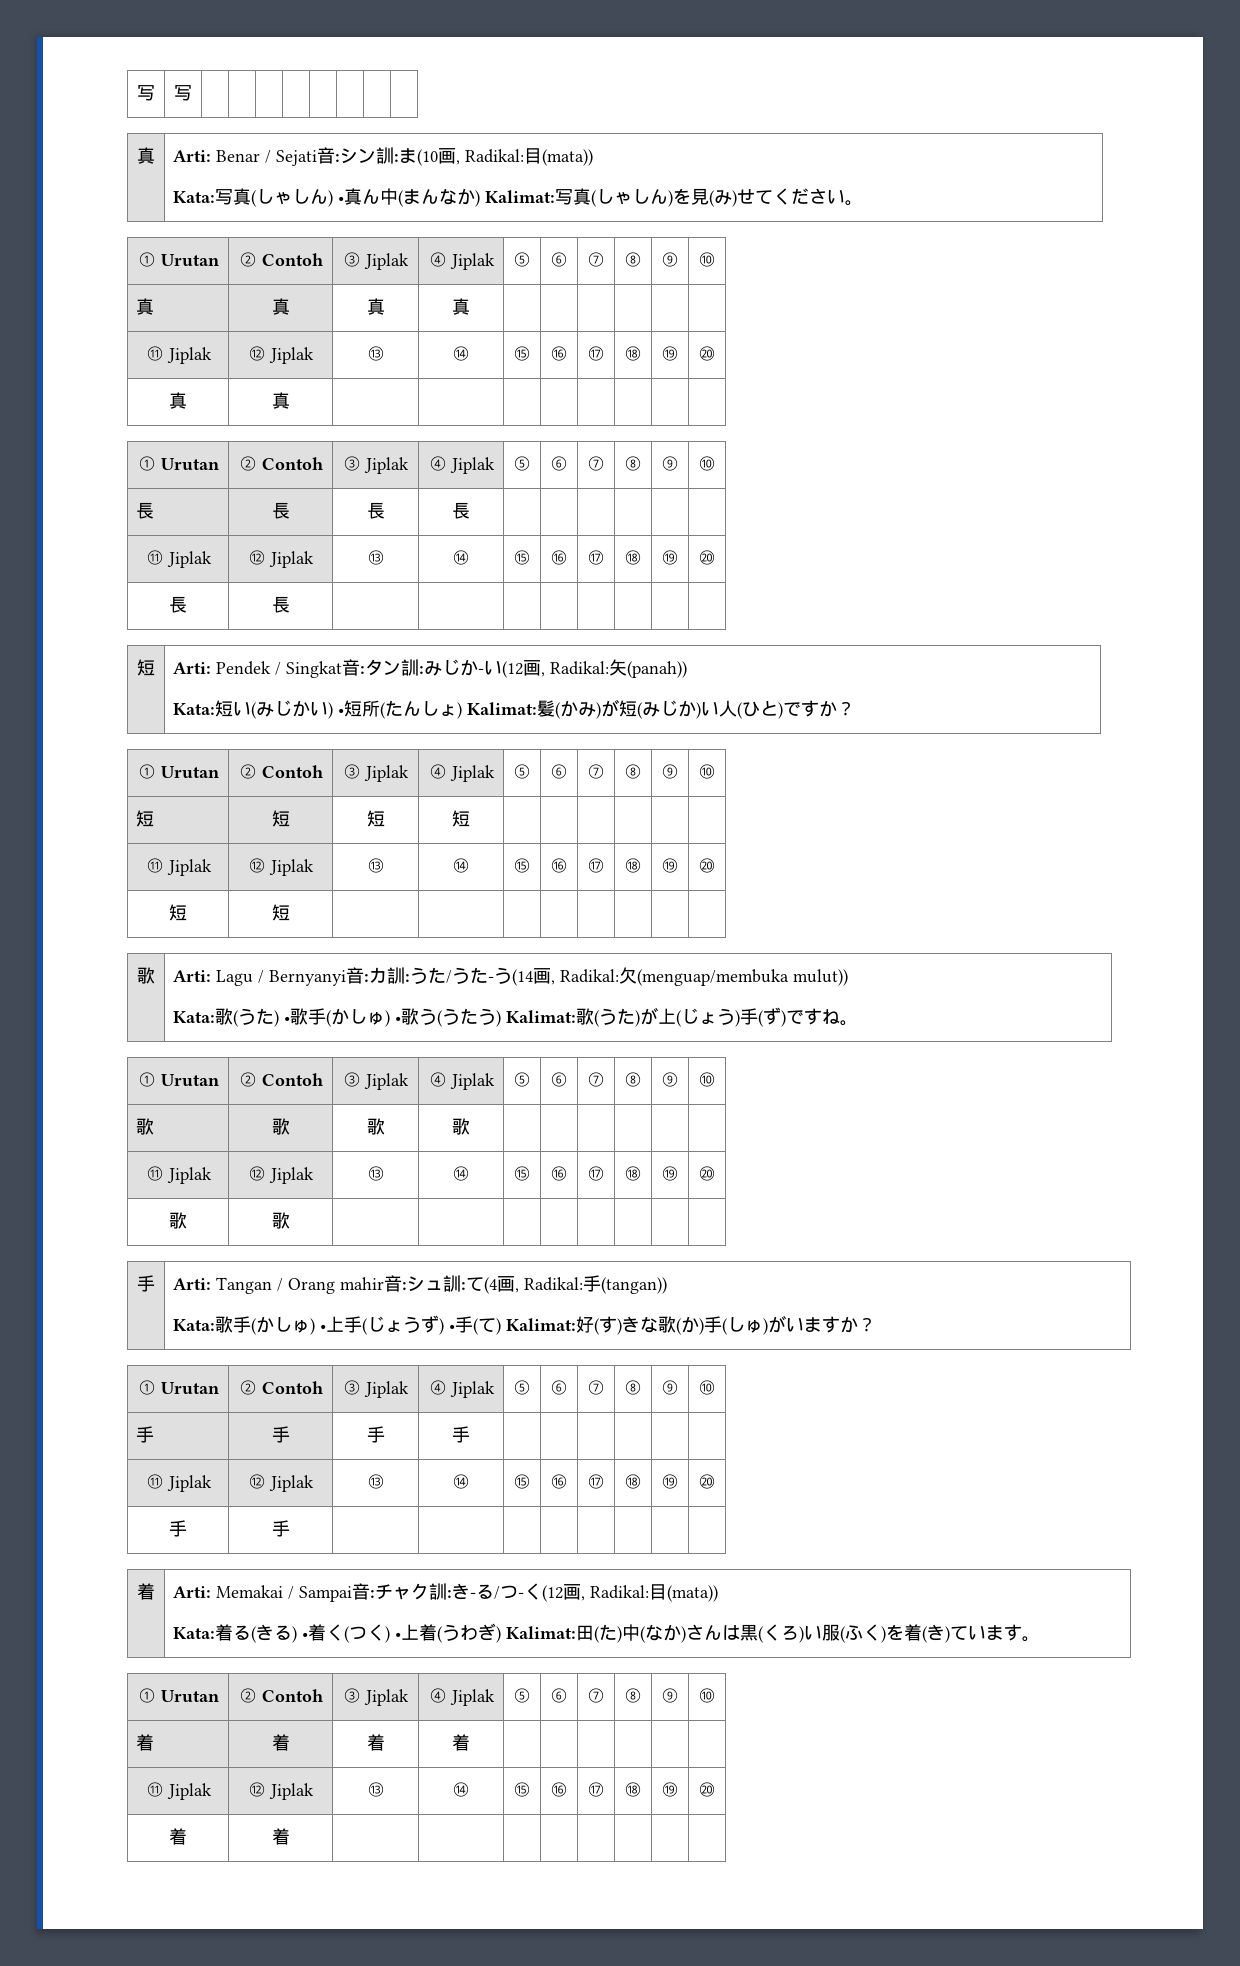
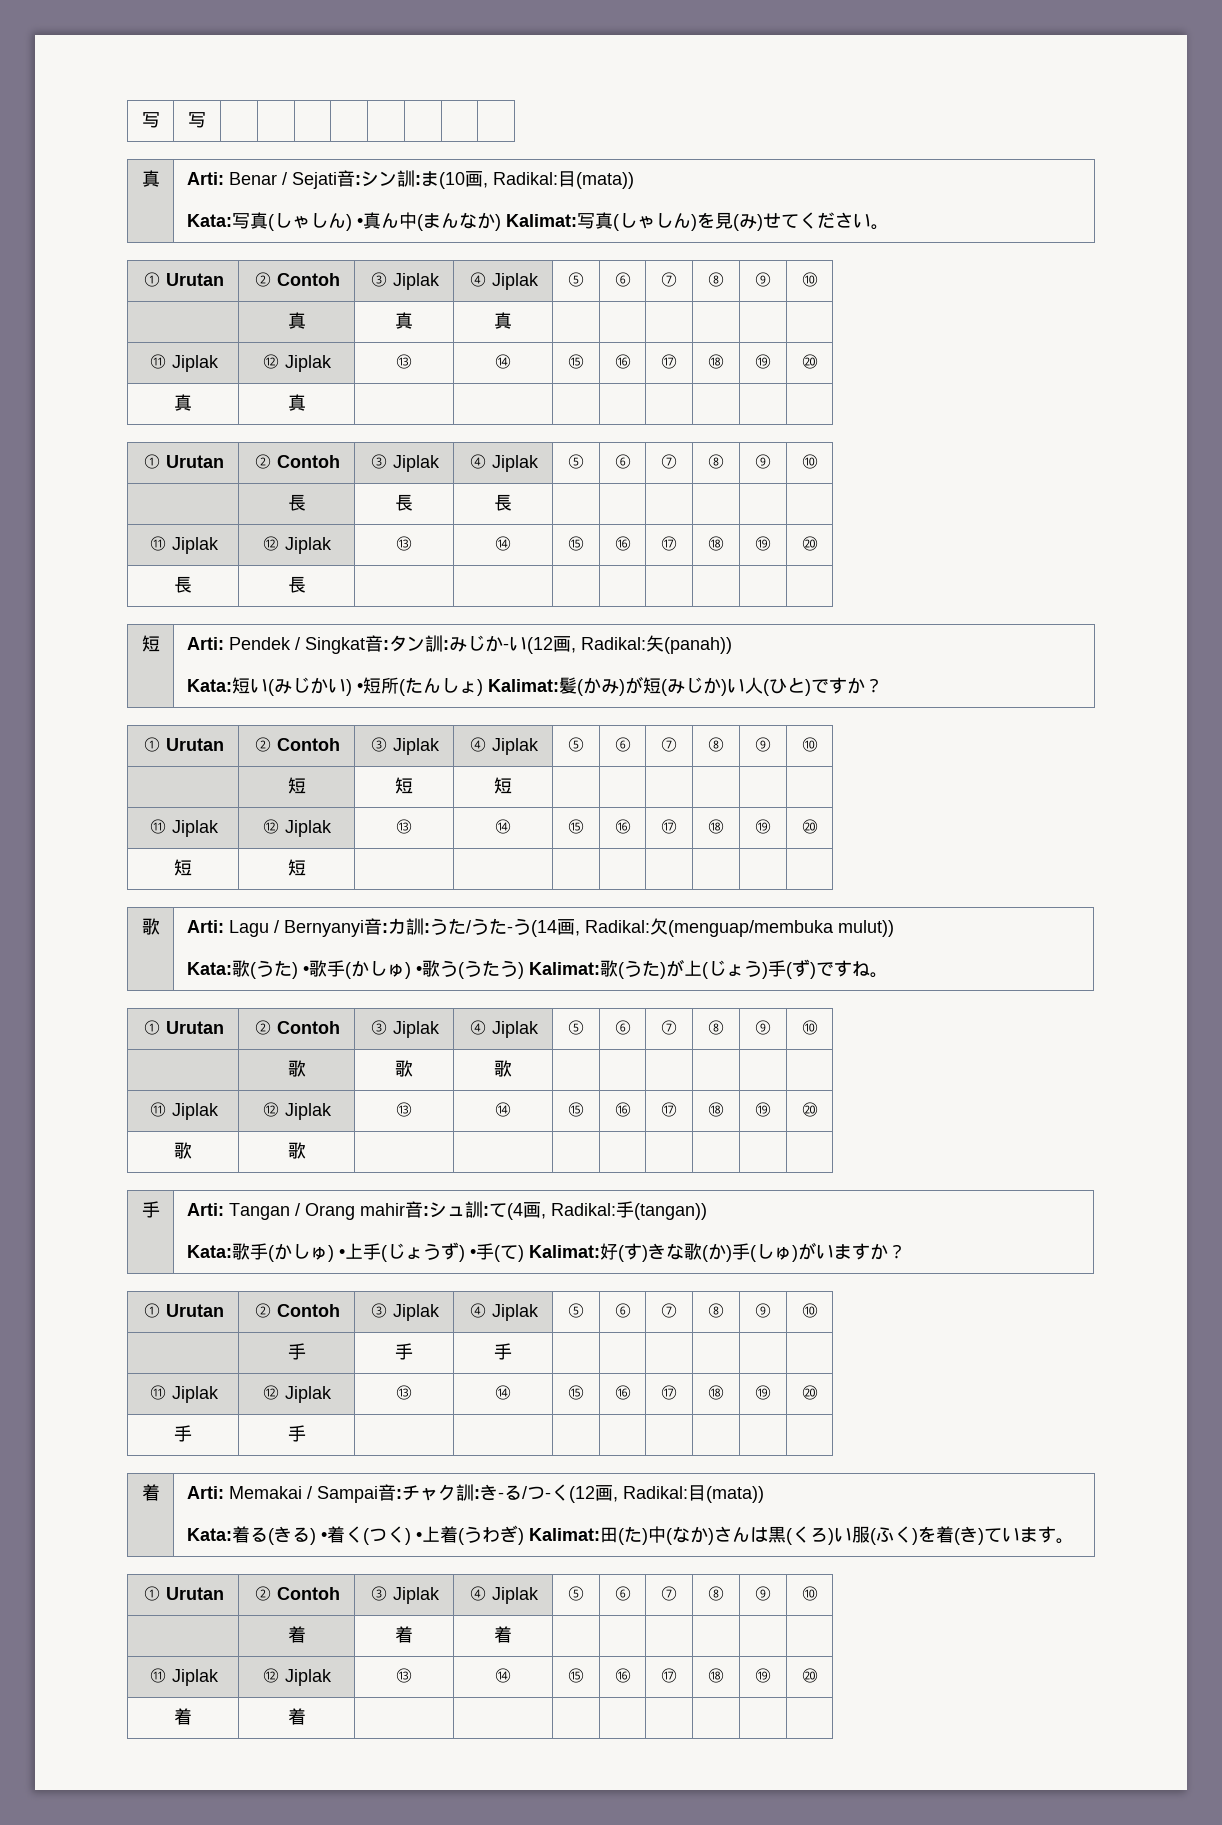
- 真 | 真 | 真 | 真 | | | | | |
+ | 真 | 真 | 真 | | | | | |
- 長 | 長 | 長 | 長 | | | | | |
+ | 長 | 長 | 長 | | | | | |
- 短 | 短 | 短 | 短 | | | | | |
+ | 短 | 短 | 短 | | | | | |
- 歌 | 歌 | 歌 | 歌 | | | | | |
+ | 歌 | 歌 | 歌 | | | | | |
- 手 | 手 | 手 | 手 | | | | | |
+ | 手 | 手 | 手 | | | | | |
- 着 | 着 | 着 | 着 | | | | | |
+ | 着 | 着 | 着 | | | | | |

